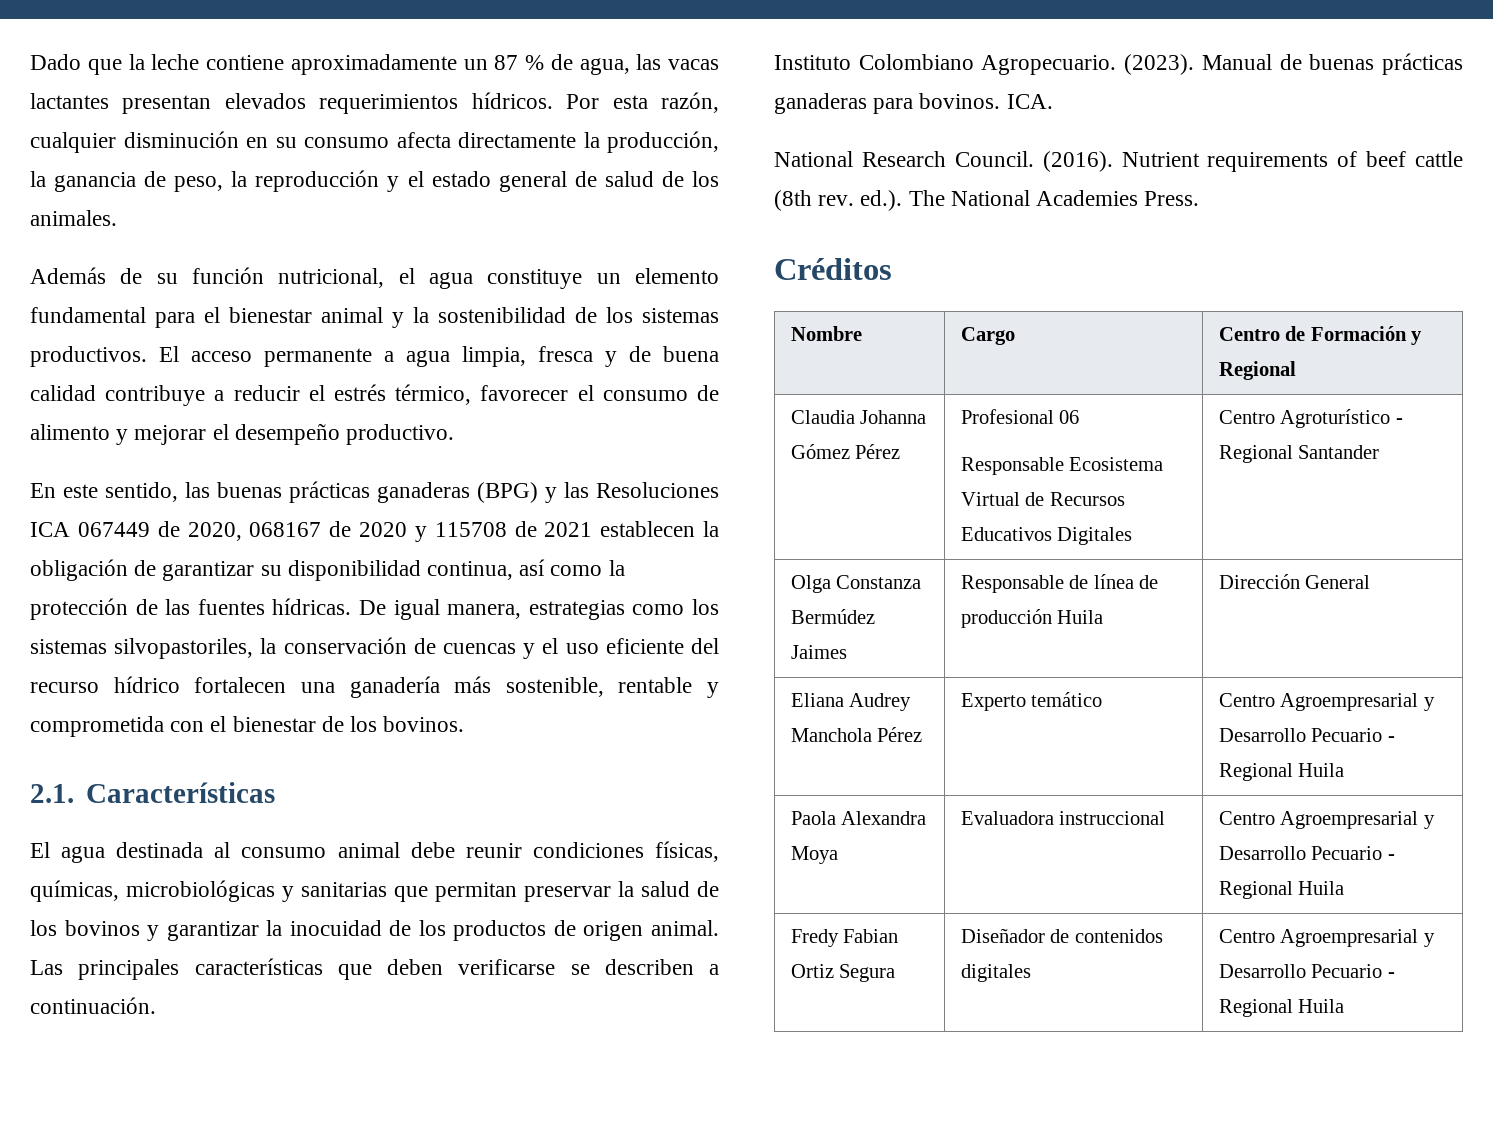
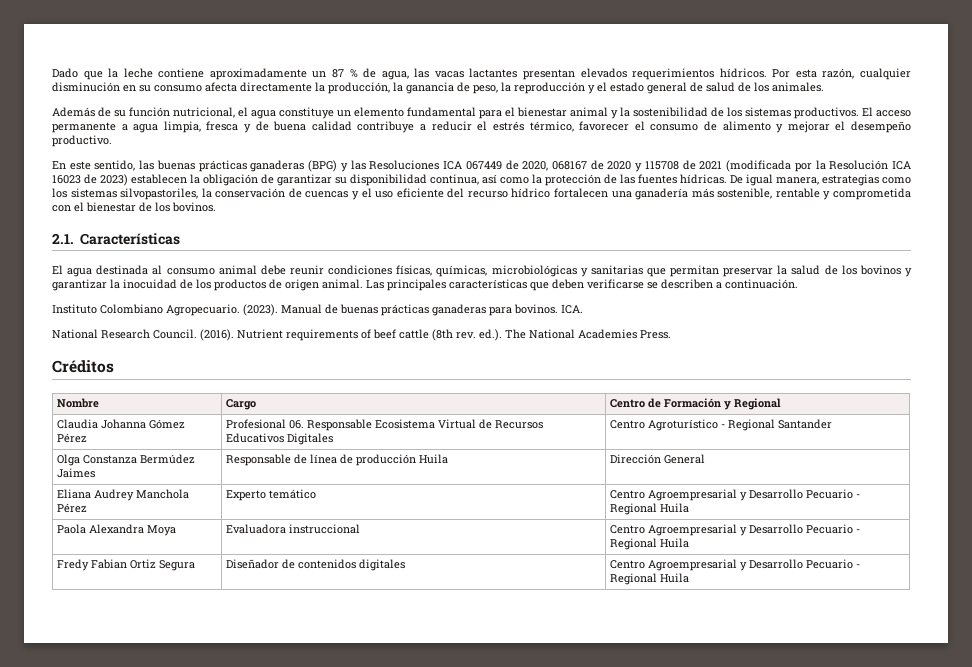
- En este sentido, las buenas prácticas ganaderas (BPG) y las Resoluciones ICA 067449 de 2020, 068167 de 2020 y 115708 de 2021 establecen la obligación de garantizar su disponibilidad continua, así como la protección de las fuentes hídricas.
+ En este sentido, las buenas prácticas ganaderas (BPG) y las Resoluciones ICA 067449 de 2020, 068167 de 2020 y 115708 de 2021 (modificada por la Resolución ICA 16023 de 2023) establecen la obligación de garantizar su disponibilidad continua, así como la protección de las fuentes hídricas.
- Claudia Johanna Gómez Pérez | Profesional 06
- Responsable Ecosistema Virtual de Recursos Educativos Digitales | Centro Agroturístico - Regional Santander
+ Claudia Johanna Gómez Pérez | Profesional 06. Responsable Ecosistema Virtual de Recursos Educativos Digitales | Centro Agroturístico - Regional Santander

